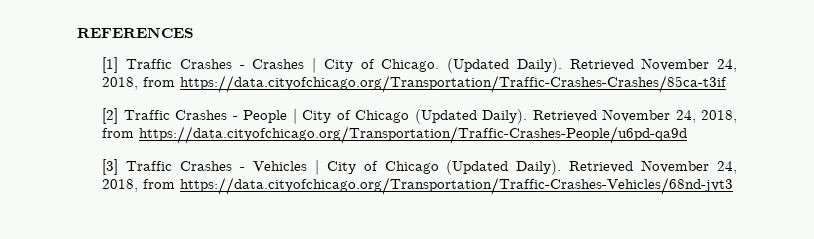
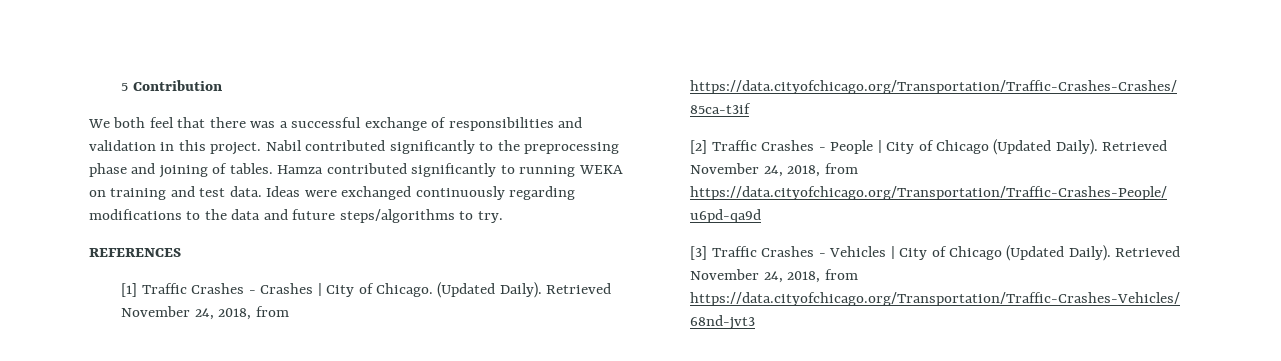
+ 5 Contribution
+ We both feel that there was a successful exchange of responsibilities and validation in this project. Nabil contributed significantly to the preprocessing phase and joining of tables. Hamza contributed significantly to running WEKA on training and test data. Ideas were exchanged continuously regarding modifications to the data and future steps/algorithms to try.

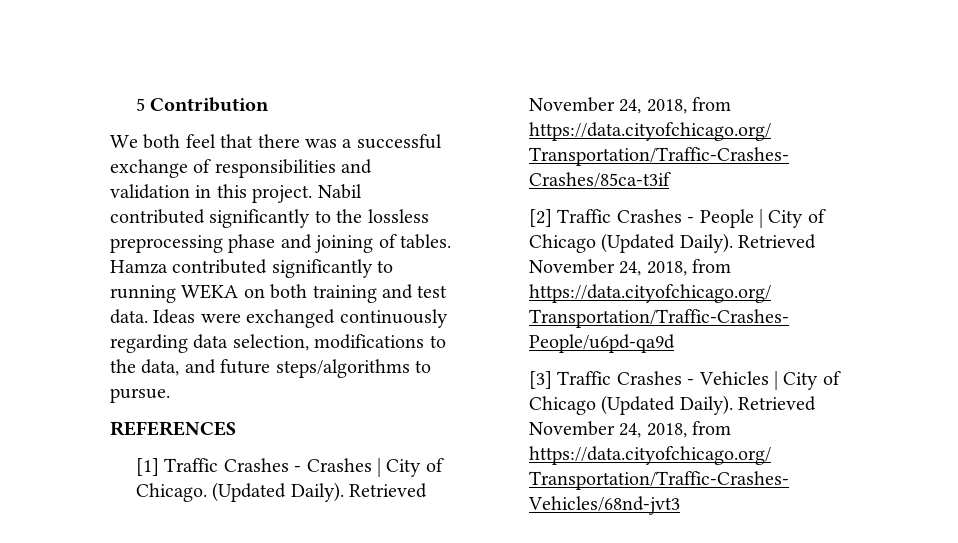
- Nabil contributed significantly to the preprocessing phase and joining of tables.
+ Nabil contributed significantly to the lossless preprocessing phase and joining of tables.
- Hamza contributed significantly to running WEKA on training and test data.
+ Hamza contributed significantly to running WEKA on both training and test data.
- Ideas were exchanged continuously regarding modifications to the data and future steps/algorithms to try.
+ Ideas were exchanged continuously regarding data selection, modifications to the data, and future steps/algorithms to pursue.

